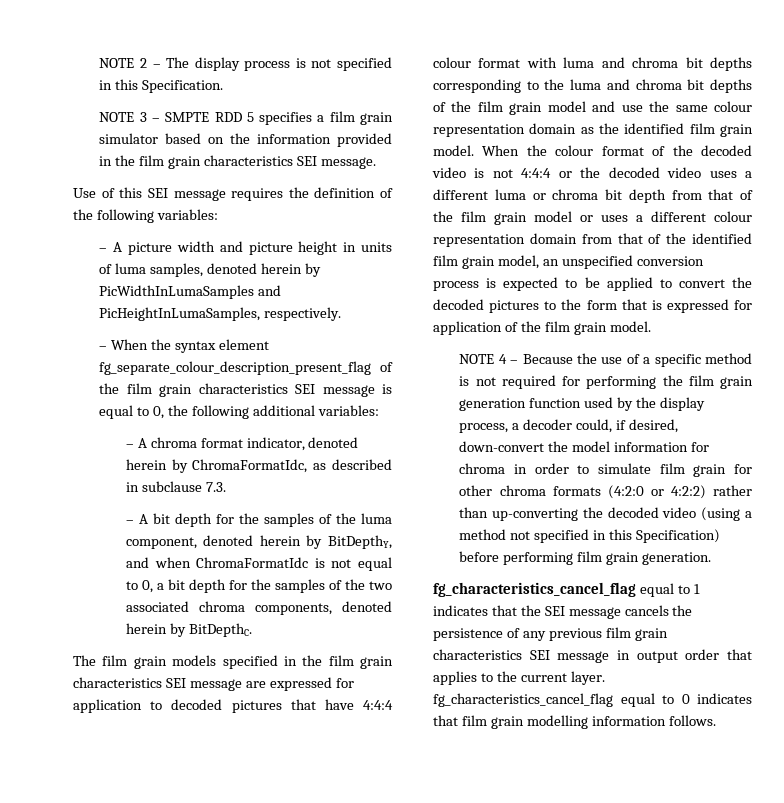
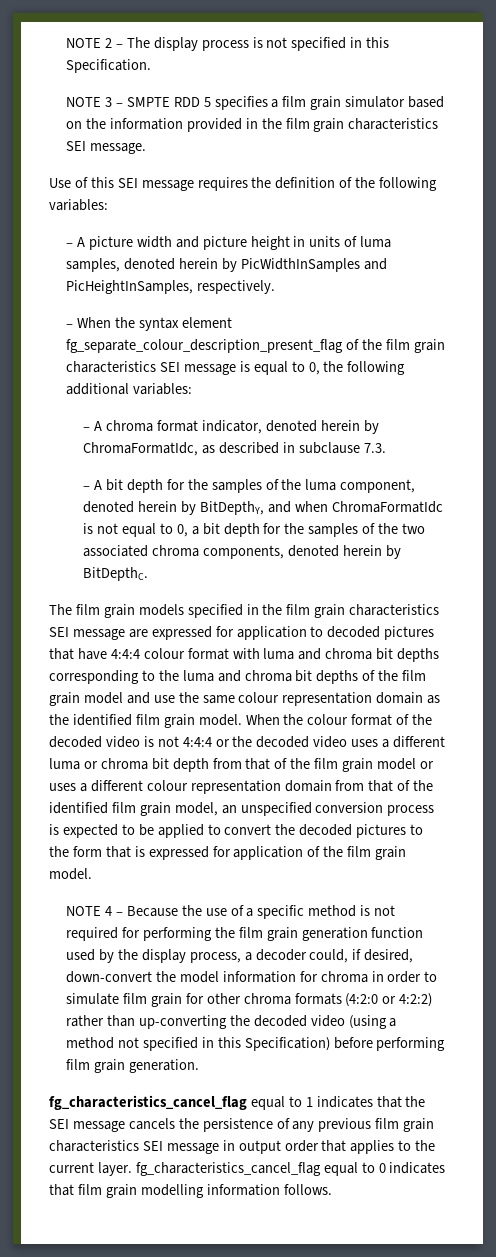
- – A picture width and picture height in units of luma samples, denoted herein by PicWidthInLumaSamples and PicHeightInLumaSamples, respectively.
+ – A picture width and picture height in units of luma samples, denoted herein by PicWidthInSamples and PicHeightInSamples, respectively.

